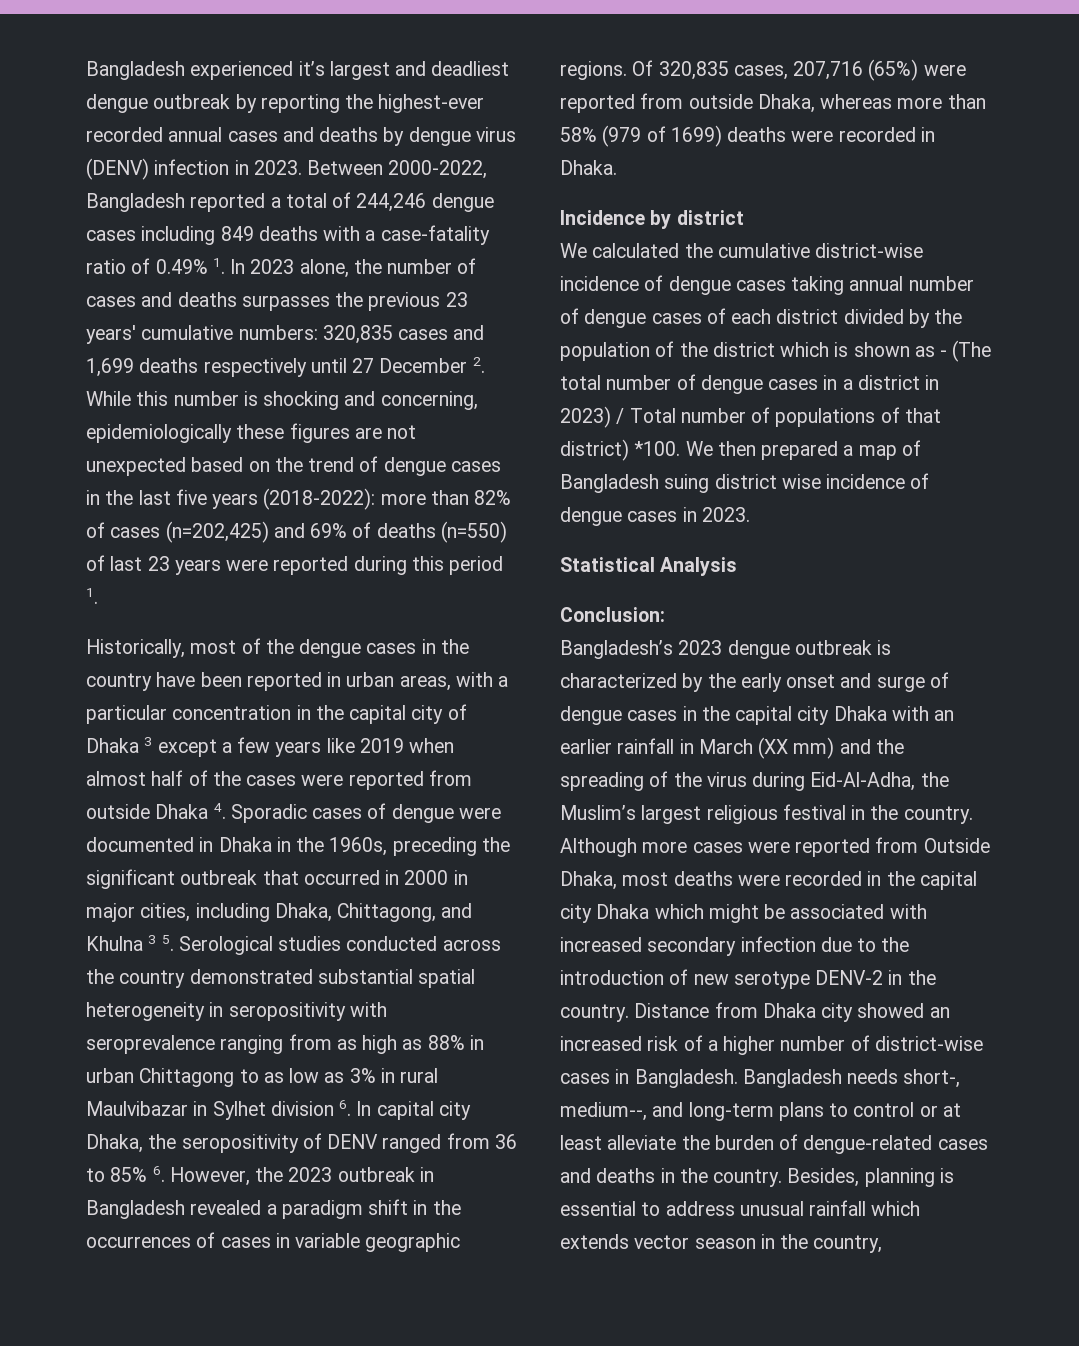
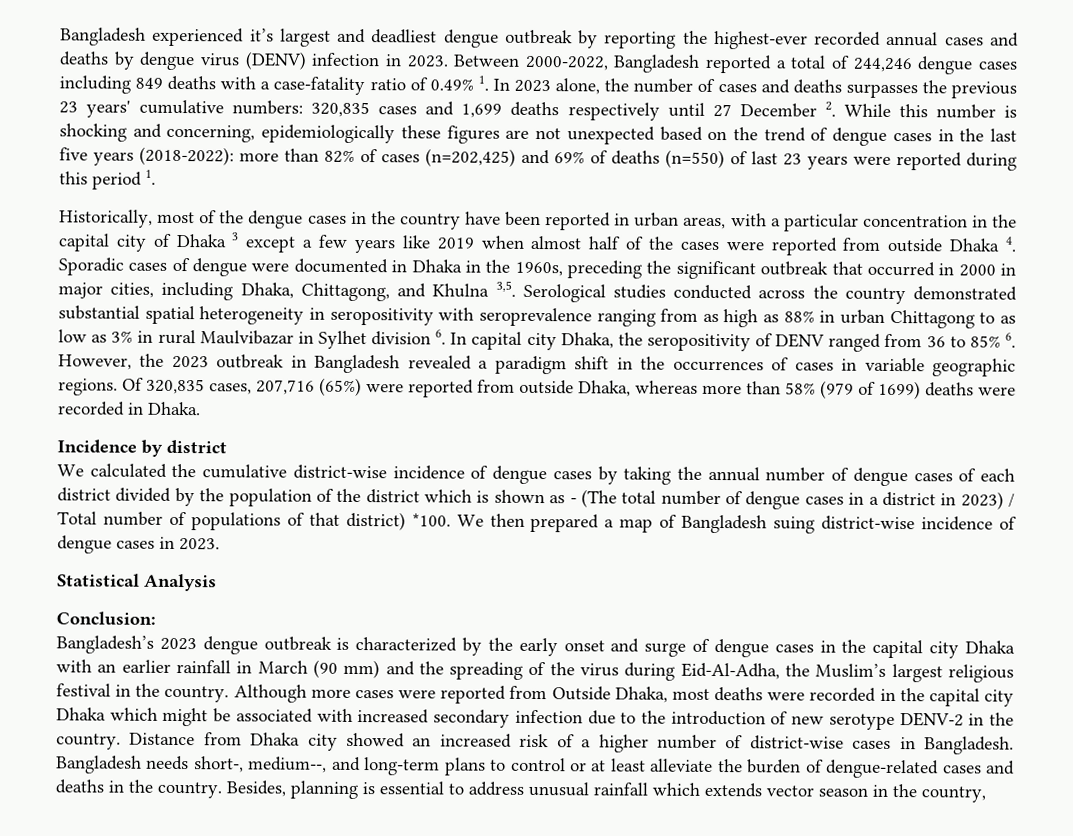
- Historically, most of the dengue cases in the country have been reported in urban areas, with a particular concentration in the capital city of Dhaka 3 except a few years like 2019 when almost half of the cases were reported from outside Dhaka 4. Sporadic cases of dengue were documented in Dhaka in the 1960s, preceding the significant outbreak that occurred in 2000 in major cities, including Dhaka, Chittagong, and Khulna 3 5. Serological studies conducted across the country demonstrated substantial spatial heterogeneity in seropositivity with seroprevalence ranging from as high as 88% in urban Chittagong to as low as 3% in rural Maulvibazar in Sylhet division 6. In capital city Dhaka, the seropositivity of DENV ranged from 36 to 85% 6. However, the 2023 outbreak in Bangladesh revealed a paradigm shift in the occurrences of cases in variable geographic regions.
+ Historically, most of the dengue cases in the country have been reported in urban areas, with a particular concentration in the capital city of Dhaka 3 except a few years like 2019 when almost half of the cases were reported from outside Dhaka 4. Sporadic cases of dengue were documented in Dhaka in the 1960s, preceding the significant outbreak that occurred in 2000 in major cities, including Dhaka, Chittagong, and Khulna 3,5. Serological studies conducted across the country demonstrated substantial spatial heterogeneity in seropositivity with seroprevalence ranging from as high as 88% in urban Chittagong to as low as 3% in rural Maulvibazar in Sylhet division 6. In capital city Dhaka, the seropositivity of DENV ranged from 36 to 85% 6. However, the 2023 outbreak in Bangladesh revealed a paradigm shift in the occurrences of cases in variable geographic regions.
- We calculated the cumulative district-wise incidence of dengue cases taking annual number of dengue cases of each district divided by the population of the district which is shown as - (The total number of dengue cases in a district in 2023) / Total number of populations of that district) *100.
+ We calculated the cumulative district-wise incidence of dengue cases by taking the annual number of dengue cases of each district divided by the population of the district which is shown as - (The total number of dengue cases in a district in 2023) / Total number of populations of that district) *100.
- We then prepared a map of Bangladesh suing district wise incidence of dengue cases in 2023.
+ We then prepared a map of Bangladesh suing district-wise incidence of dengue cases in 2023.
- Bangladesh’s 2023 dengue outbreak is characterized by the early onset and surge of dengue cases in the capital city Dhaka with an earlier rainfall in March (XX mm) and the spreading of the virus during Eid-Al-Adha, the Muslim’s largest religious festival in the country.
+ Bangladesh’s 2023 dengue outbreak is characterized by the early onset and surge of dengue cases in the capital city Dhaka with an earlier rainfall in March (90 mm) and the spreading of the virus during Eid-Al-Adha, the Muslim’s largest religious festival in the country.

